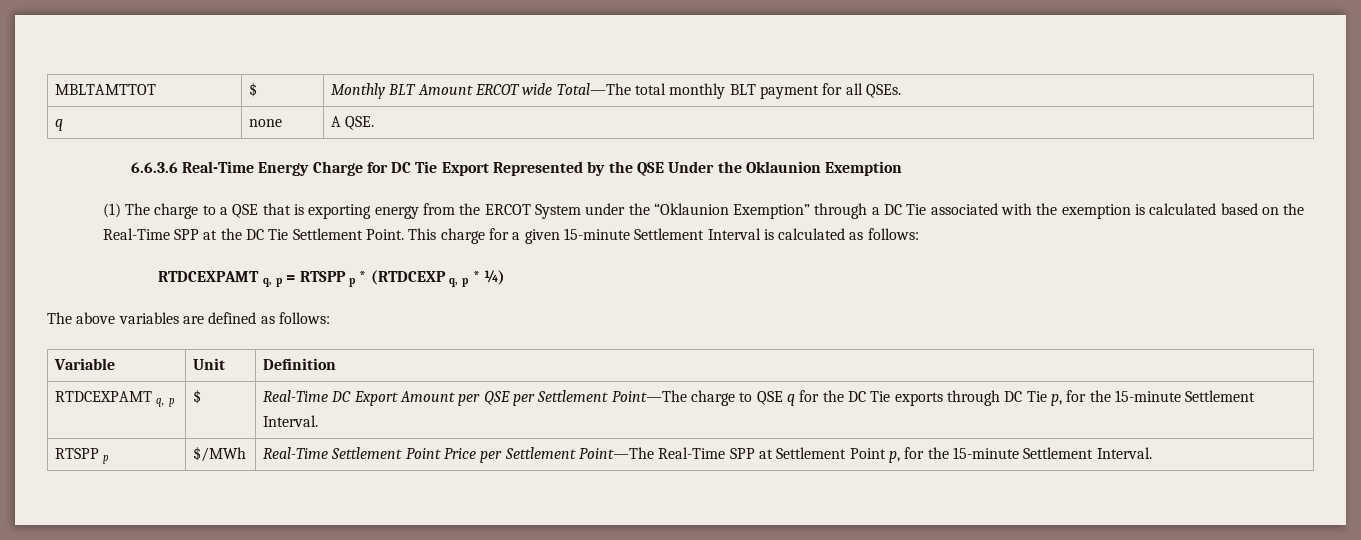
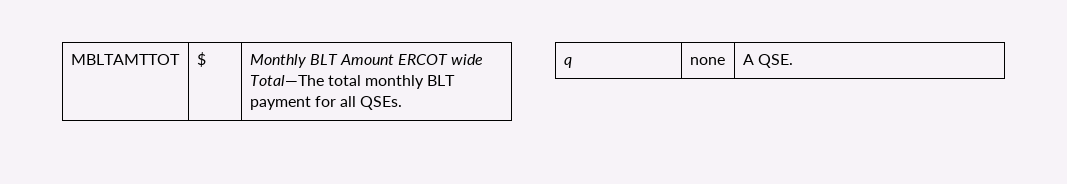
- 6.6.3.6 Real-Time Energy Charge for DC Tie Export Represented by the QSE Under the Oklaunion Exemption
- (1) The charge to a QSE that is exporting energy from the ERCOT System under the “Oklaunion Exemption” through a DC Tie associated with the exemption is calculated based on the Real-Time SPP at the DC Tie Settlement Point. This charge for a given 15-minute Settlement Interval is calculated as follows:
- RTDCEXPAMT q, p = RTSPP p * (RTDCEXP q, p * ¼)
- The above variables are defined as follows:
- Variable | Unit | Definition
- RTDCEXPAMT q, p | $ | Real-Time DC Export Amount per QSE per Settlement Point—The charge to QSE q for the DC Tie exports through DC Tie p, for the 15-minute Settlement Interval.
- RTSPP p | $/MWh | Real-Time Settlement Point Price per Settlement Point—The Real-Time SPP at Settlement Point p, for the 15-minute Settlement Interval.

